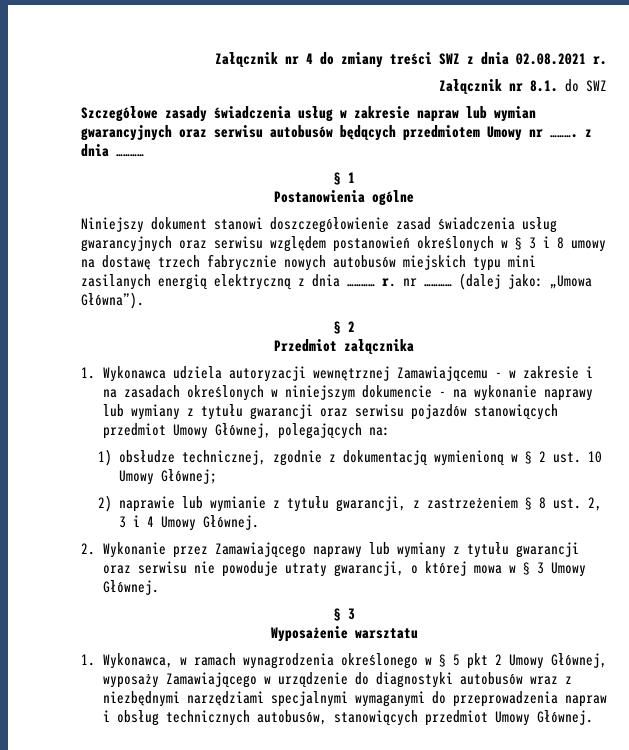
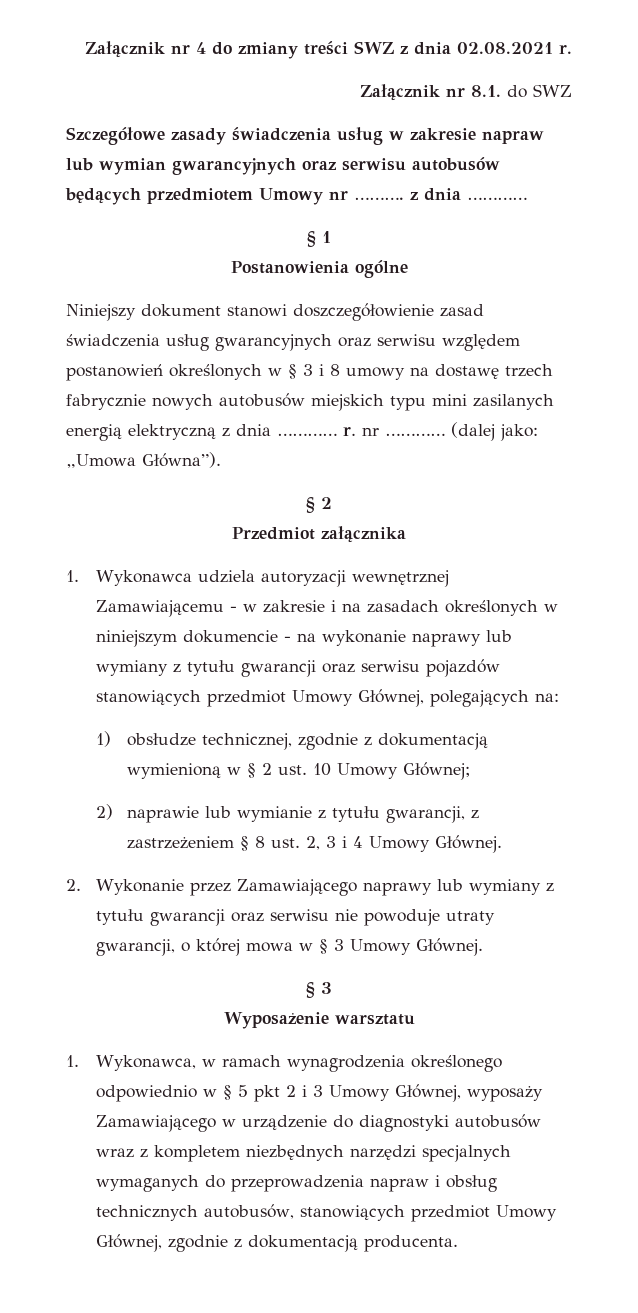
- 1. Wykonawca, w ramach wynagrodzenia określonego w § 5 pkt 2 Umowy Głównej, wyposaży Zamawiającego w urządzenie do diagnostyki autobusów wraz z niezbędnymi narzędziami specjalnymi wymaganymi do przeprowadzenia napraw i obsług technicznych autobusów, stanowiących przedmiot Umowy Głównej.
+ 1. Wykonawca, w ramach wynagrodzenia określonego odpowiednio w § 5 pkt 2 i 3 Umowy Głównej, wyposaży Zamawiającego w urządzenie do diagnostyki autobusów wraz z kompletem niezbędnych narzędzi specjalnych wymaganych do przeprowadzenia napraw i obsług technicznych autobusów, stanowiących przedmiot Umowy Głównej, zgodnie z dokumentacją producenta.

